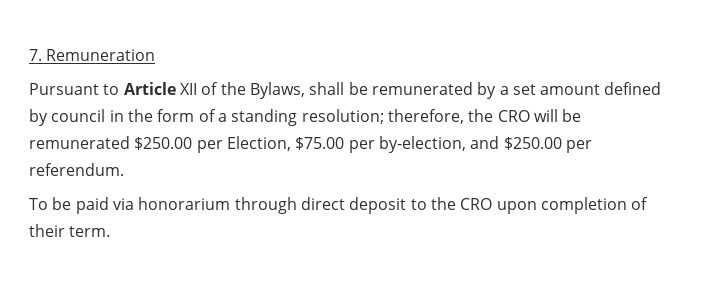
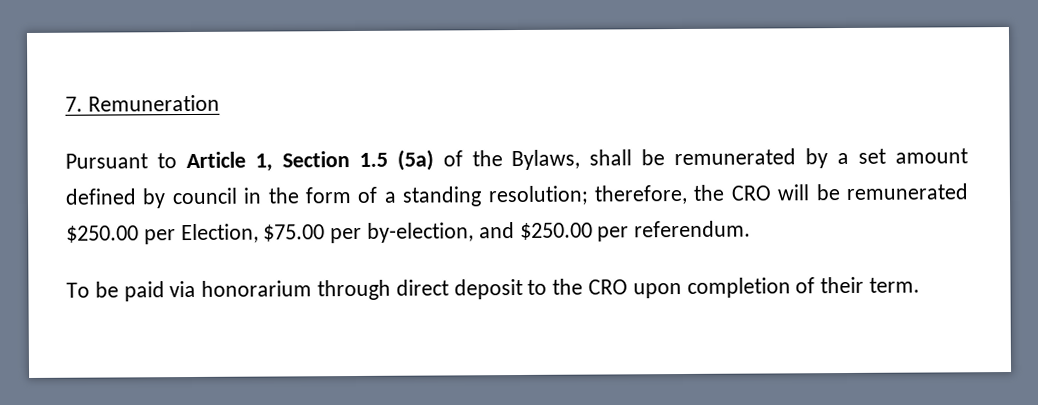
- Pursuant to Article XII of the Bylaws, shall be remunerated by a set amount defined by council in the form of a standing resolution; therefore, the CRO will be remunerated $250.00 per Election, $75.00 per by-election, and $250.00 per referendum.
+ Pursuant to Article 1, Section 1.5 (5a) of the Bylaws, shall be remunerated by a set amount defined by council in the form of a standing resolution; therefore, the CRO will be remunerated $250.00 per Election, $75.00 per by-election, and $250.00 per referendum.

